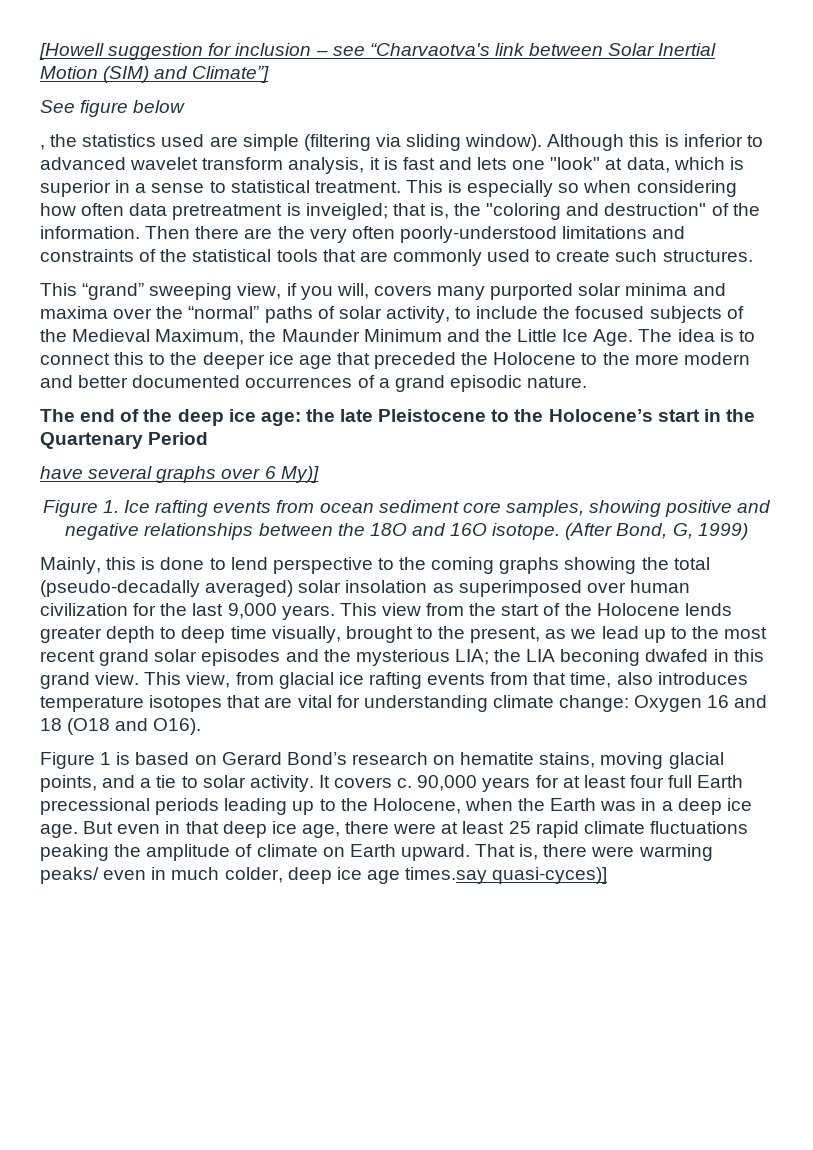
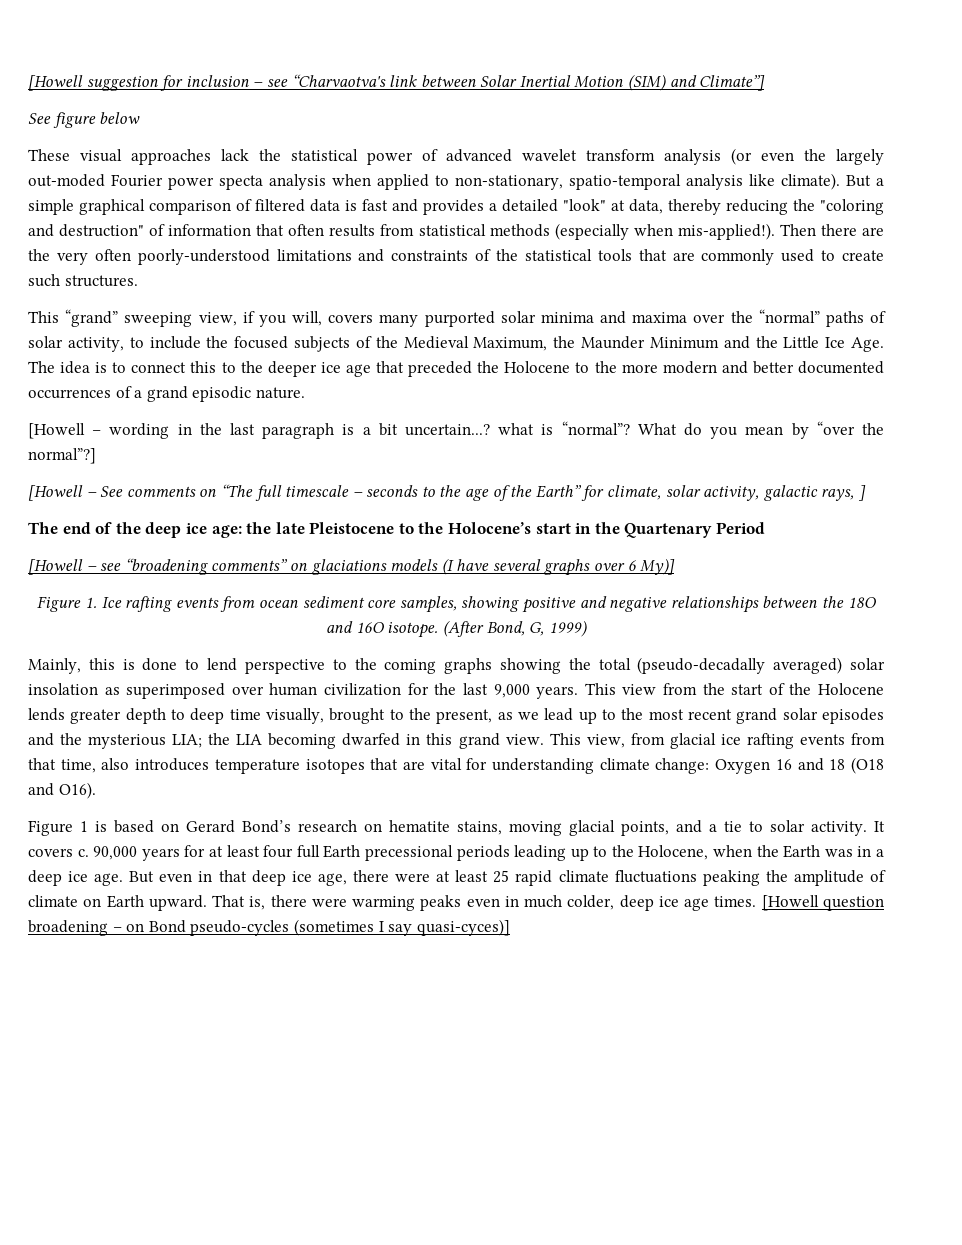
- , the statistics used are simple (filtering via sliding window). Although this is inferior to advanced wavelet transform analysis, it is fast and lets one "look" at data, which is superior in a sense to statistical treatment. This is especially so when considering how often data pretreatment is inveigled; that is, the "coloring and destruction" of the information.
+ These visual approaches lack the statistical power of advanced wavelet transform analysis (or even the largely out-moded Fourier power specta analysis when applied to non-stationary, spatio-temporal analysis like climate). But a simple graphical comparison of filtered data is fast and provides a detailed "look" at data, thereby reducing the "coloring and destruction" of information that often results from statistical methods (especially when mis-applied!).
+ [Howell – wording in the last paragraph is a bit uncertain...? what is “normal”? What do you mean by “over the normal”?]
+ [Howell – See comments on “The full timescale – seconds to the age of the Earth” for climate, solar activity, galactic rays, ]
- have several graphs over 6 My)]
+ [Howell – see “broadening comments” on glaciations models (I have several graphs over 6 My)]
- This view from the start of the Holocene lends greater depth to deep time visually, brought to the present, as we lead up to the most recent grand solar episodes and the mysterious LIA; the LIA beconing dwafed in this grand view.
+ This view from the start of the Holocene lends greater depth to deep time visually, brought to the present, as we lead up to the most recent grand solar episodes and the mysterious LIA; the LIA becoming dwarfed in this grand view.
- That is, there were warming peaks/ even in much colder, deep ice age times.say quasi-cyces)]
+ That is, there were warming peaks even in much colder, deep ice age times. [Howell question broadening – on Bond pseudo-cycles (sometimes I say quasi-cyces)]

